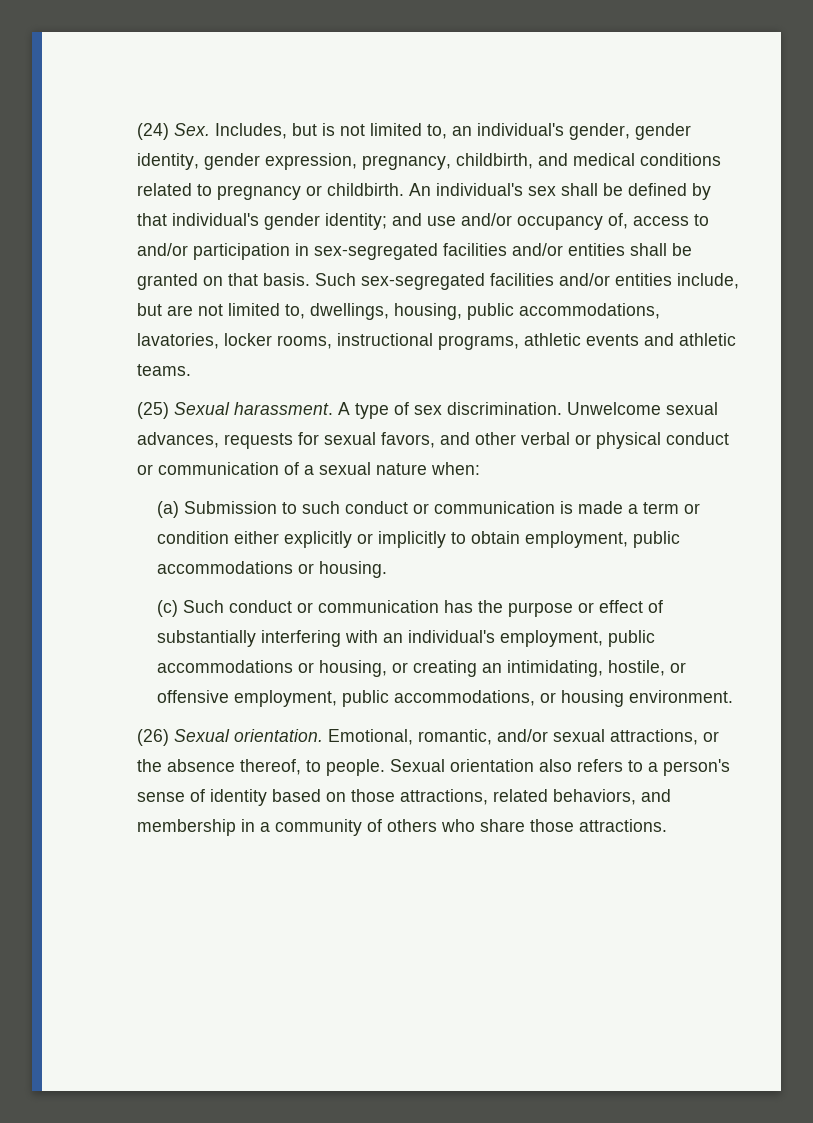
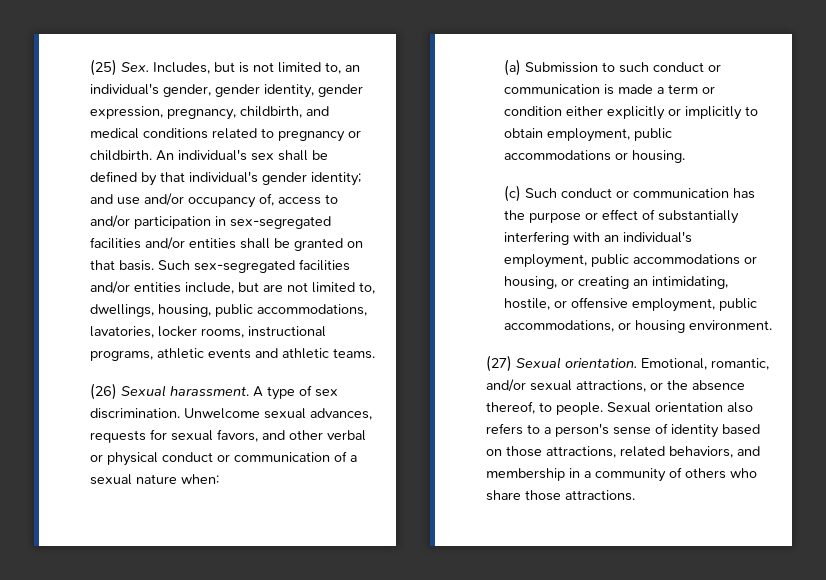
- (24) Sex. Includes, but is not limited to, an individual's gender, gender identity, gender expression, pregnancy, childbirth, and medical conditions related to pregnancy or childbirth.
+ (25) Sex. Includes, but is not limited to, an individual's gender, gender identity, gender expression, pregnancy, childbirth, and medical conditions related to pregnancy or childbirth.
- (25) Sexual harassment.
+ (26) Sexual harassment.
- (26) Sexual orientation.
+ (27) Sexual orientation.

